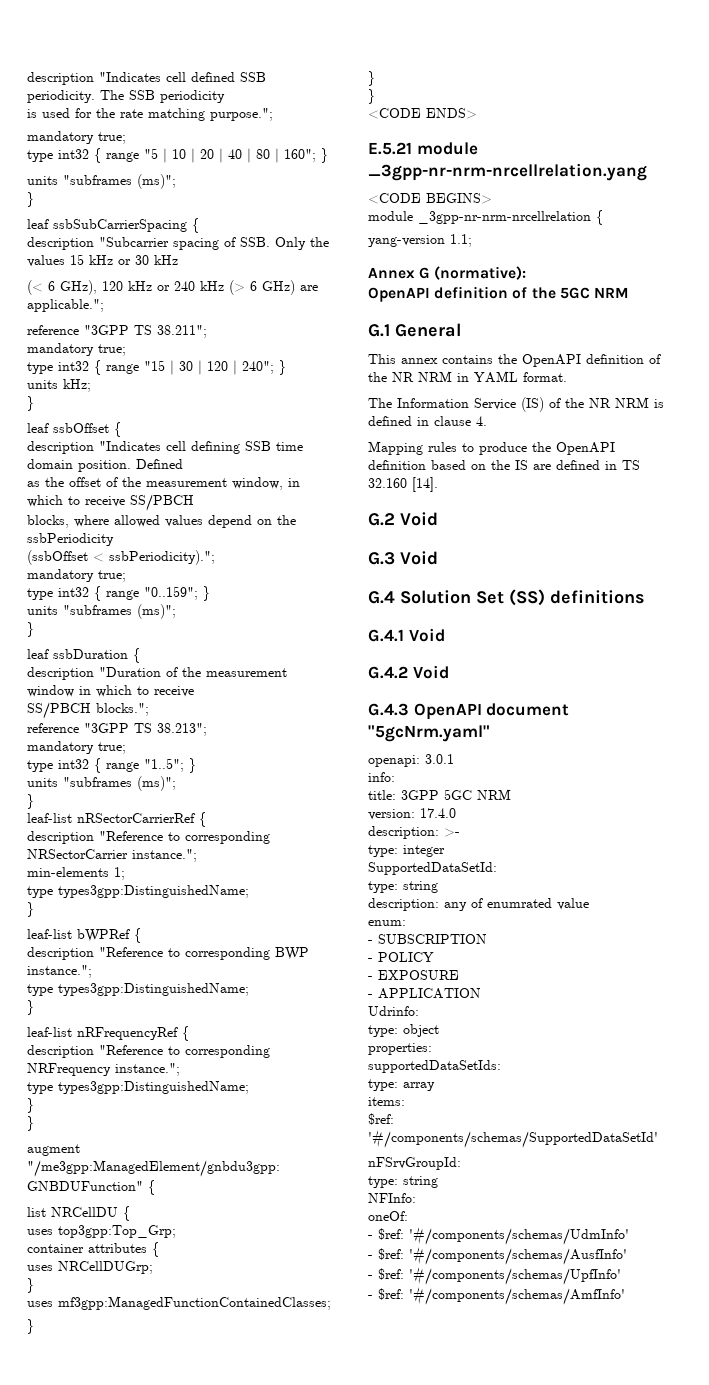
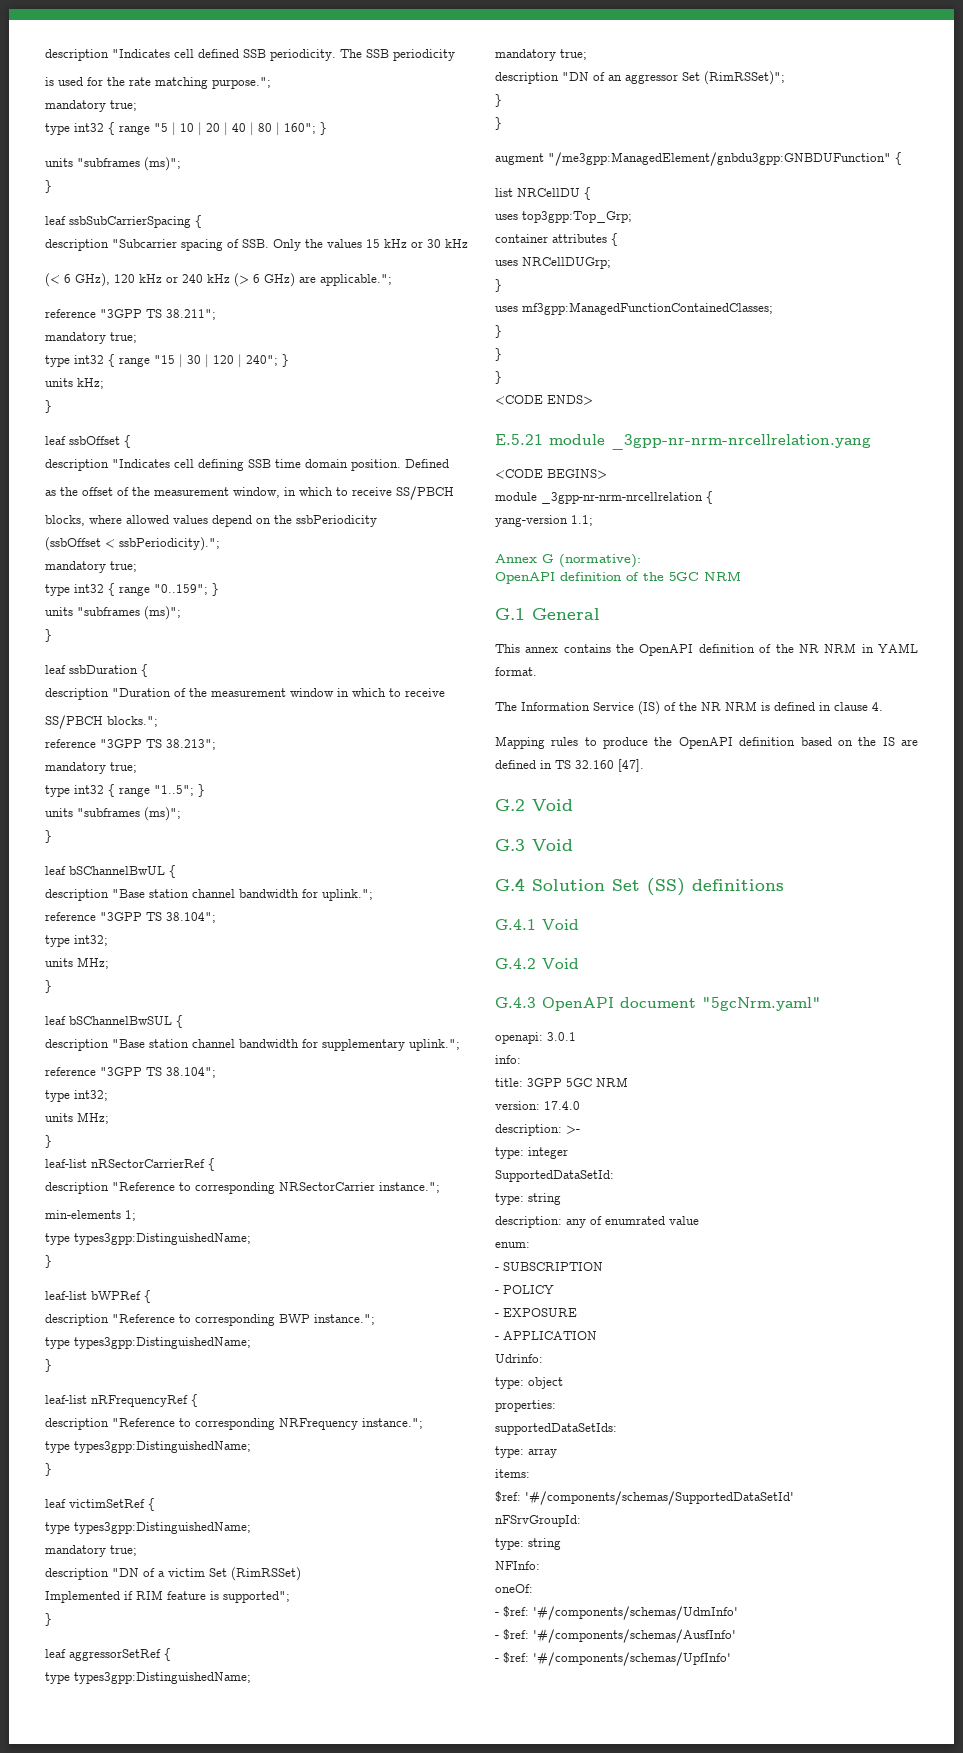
+ leaf bSChannelBwUL {
+ description "Base station channel bandwidth for uplink.";
+ reference "3GPP TS 38.104";
+ type int32;
+ units MHz;
+ }
+ leaf bSChannelBwSUL {
+ description "Base station channel bandwidth for supplementary uplink.";
+ reference "3GPP TS 38.104";
+ type int32;
+ units MHz;
+ }
+ leaf victimSetRef {
+ type types3gpp:DistinguishedName;
+ mandatory true;
+ description "DN of a victim Set (RimRSSet)
+ Implemented if RIM feature is supported";
+ }
+ leaf aggressorSetRef {
+ type types3gpp:DistinguishedName;
+ mandatory true;
+ description "DN of an aggressor Set (RimRSSet)";
+ }
- Mapping rules to produce the OpenAPI definition based on the IS are defined in TS 32.160 [14].
+ Mapping rules to produce the OpenAPI definition based on the IS are defined in TS 32.160 [47].
- - $ref: '#/components/schemas/AmfInfo'

